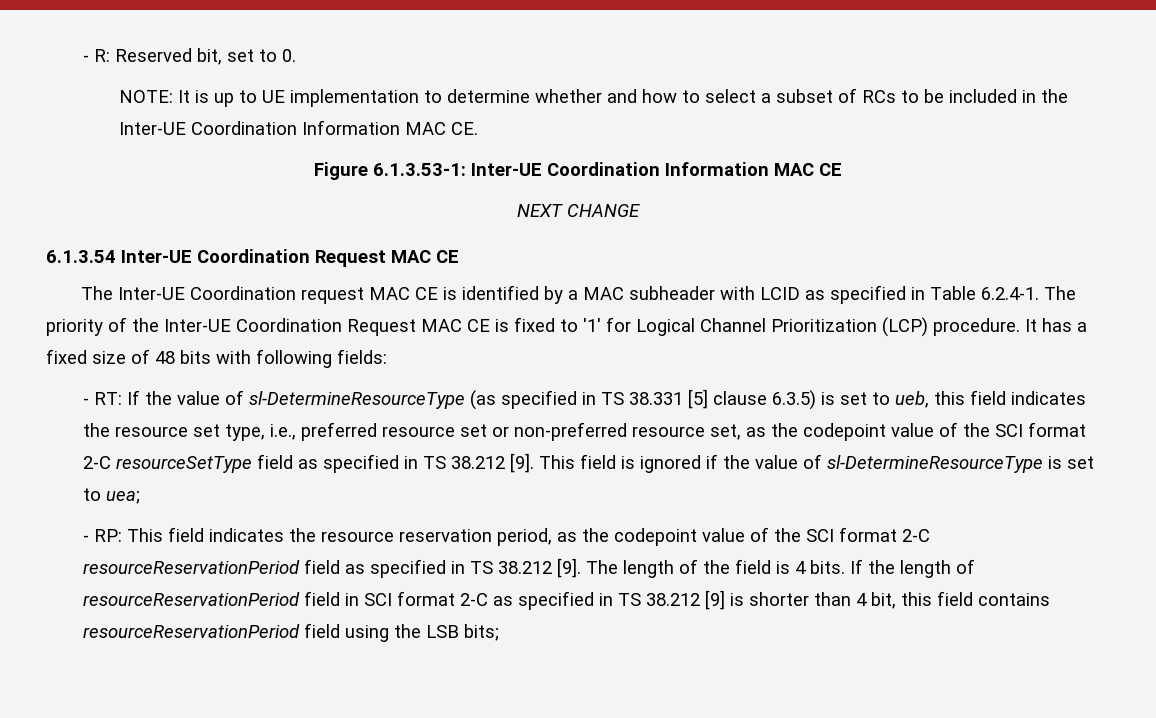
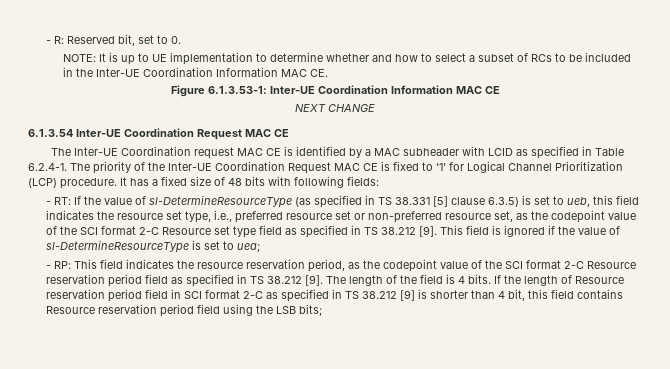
- - RT: If the value of sl-DetermineResourceType (as specified in TS 38.331 [5] clause 6.3.5) is set to ueb, this field indicates the resource set type, i.e., preferred resource set or non-preferred resource set, as the codepoint value of the SCI format 2-C resourceSetType field as specified in TS 38.212 [9].
+ - RT: If the value of sl-DetermineResourceType (as specified in TS 38.331 [5] clause 6.3.5) is set to ueb, this field indicates the resource set type, i.e., preferred resource set or non-preferred resource set, as the codepoint value of the SCI format 2-C Resource set type field as specified in TS 38.212 [9].
- - RP: This field indicates the resource reservation period, as the codepoint value of the SCI format 2-C resourceReservationPeriod field as specified in TS 38.212 [9].
+ - RP: This field indicates the resource reservation period, as the codepoint value of the SCI format 2-C Resource reservation period field as specified in TS 38.212 [9].
- If the length of resourceReservationPeriod field in SCI format 2-C as specified in TS 38.212 [9] is shorter than 4 bit, this field contains resourceReservationPeriod field using the LSB bits;
+ If the length of Resource reservation period field in SCI format 2-C as specified in TS 38.212 [9] is shorter than 4 bit, this field contains Resource reservation period field using the LSB bits;

